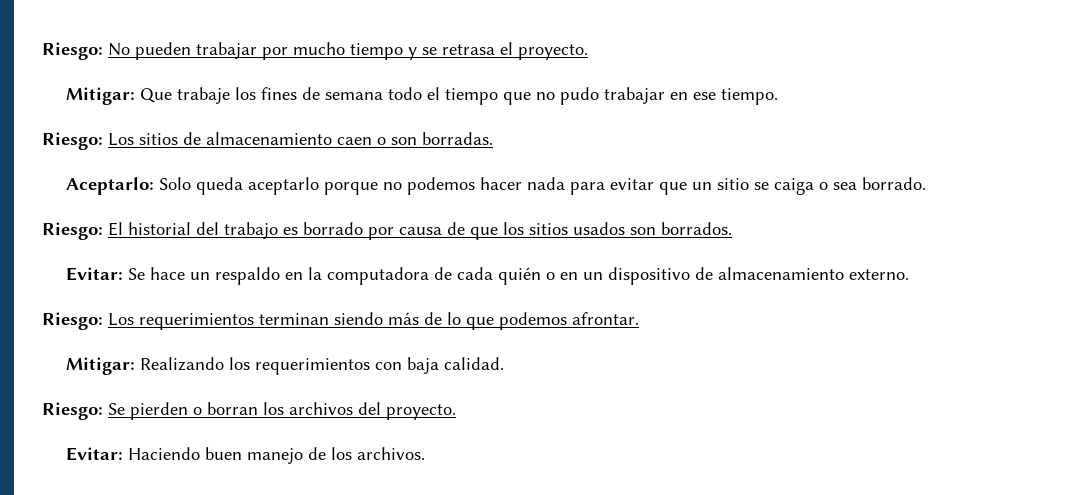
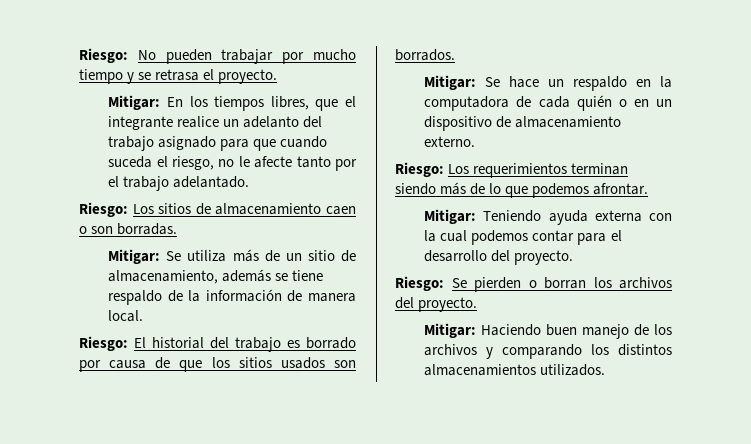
- Mitigar: Que trabaje los fines de semana todo el tiempo que no pudo trabajar en ese tiempo.
+ Mitigar: En los tiempos libres, que el integrante realice un adelanto del trabajo asignado para que cuando suceda el riesgo, no le afecte tanto por el trabajo adelantado.
- Aceptarlo: Solo queda aceptarlo porque no podemos hacer nada para evitar que un sitio se caiga o sea borrado.
+ Mitigar: Se utiliza más de un sitio de almacenamiento, además se tiene respaldo de la información de manera local.
- Evitar: Se hace un respaldo en la computadora de cada quién o en un dispositivo de almacenamiento externo.
+ Mitigar: Se hace un respaldo en la computadora de cada quién o en un dispositivo de almacenamiento externo.
- Mitigar: Realizando los requerimientos con baja calidad.
+ Mitigar: Teniendo ayuda externa con la cual podemos contar para el desarrollo del proyecto.
- Evitar: Haciendo buen manejo de los archivos.
+ Mitigar: Haciendo buen manejo de los archivos y comparando los distintos almacenamientos utilizados.

